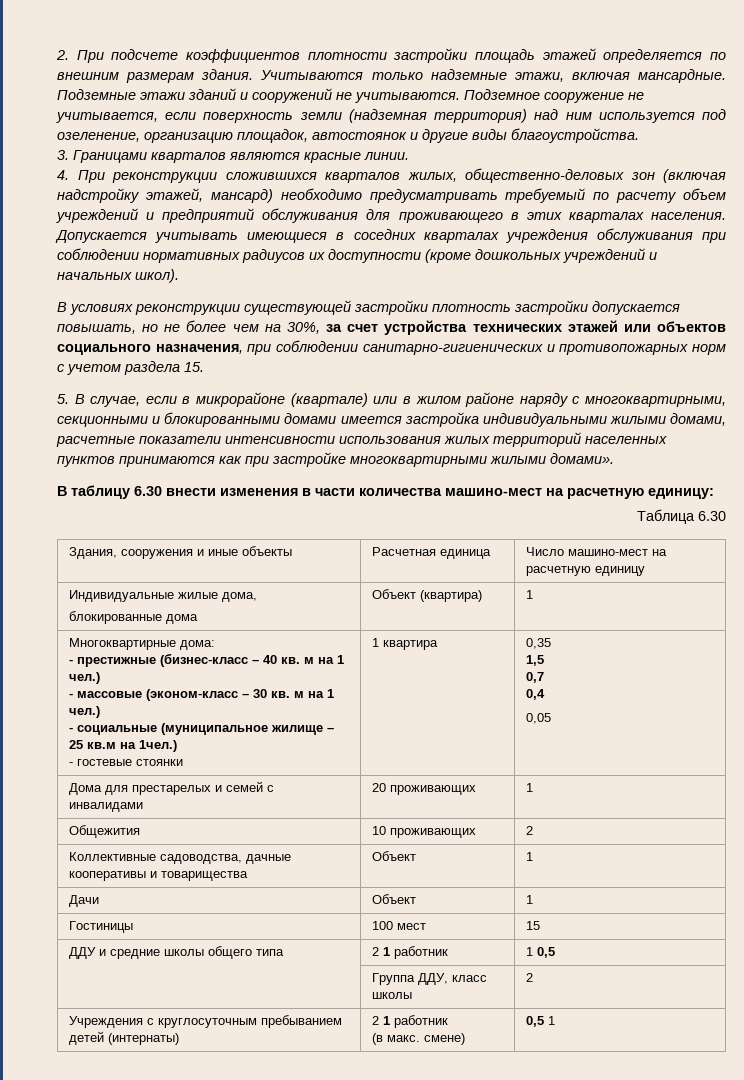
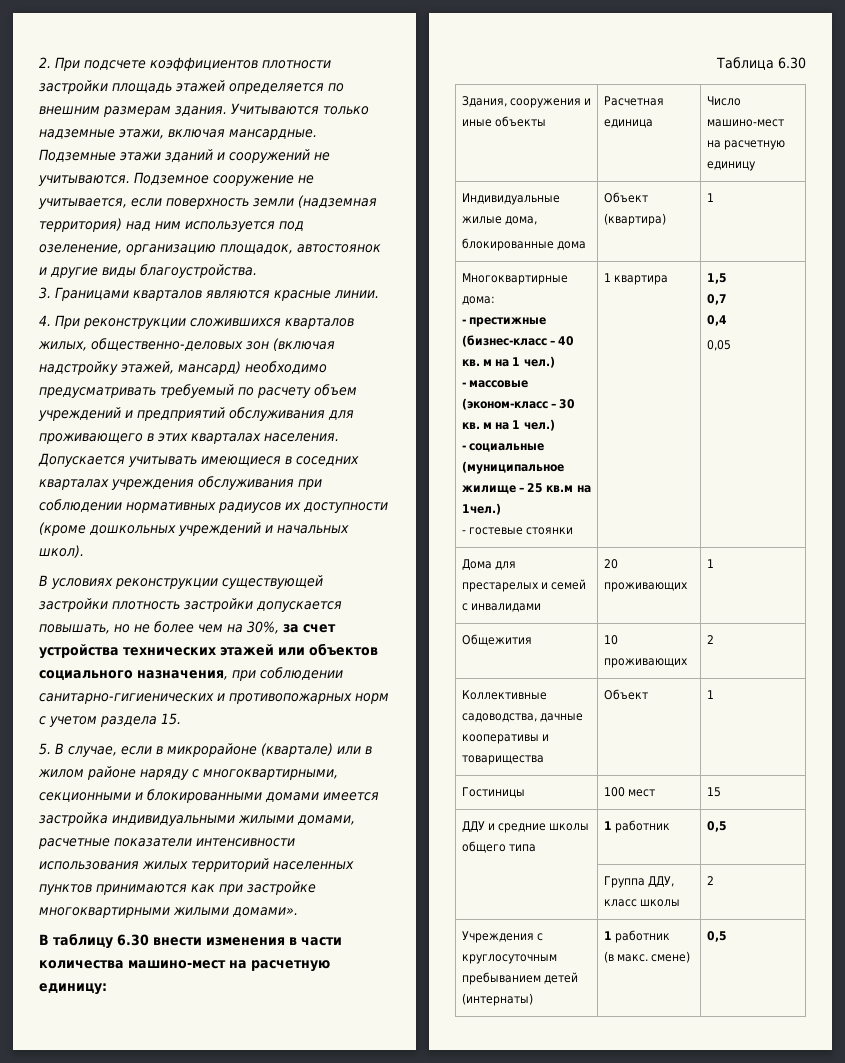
- 0,35
- Дачи | Объект | 1
- ДДУ и средние школы общего типа | 2 1 работник | 1 0,5
+ ДДУ и средние школы общего типа | 1 работник | 0,5
- Учреждения с круглосуточным пребыванием детей (интернаты) | 2 1 работник
- (в макс. смене) | 0,5 1
+ Учреждения с круглосуточным пребыванием детей (интернаты) | 1 работник
+ (в макс. смене) | 0,5

